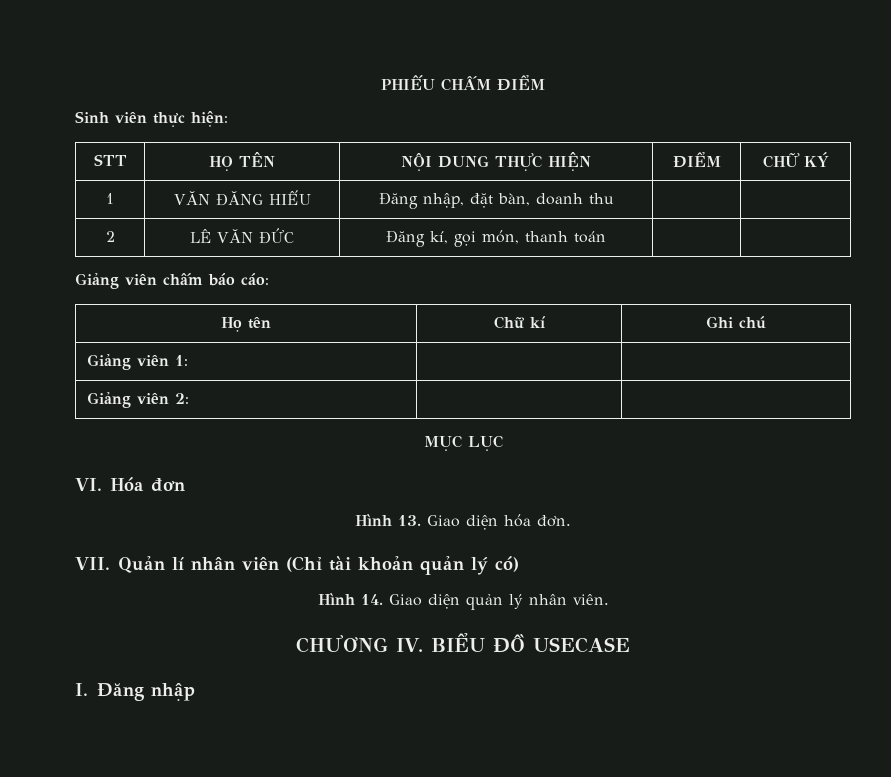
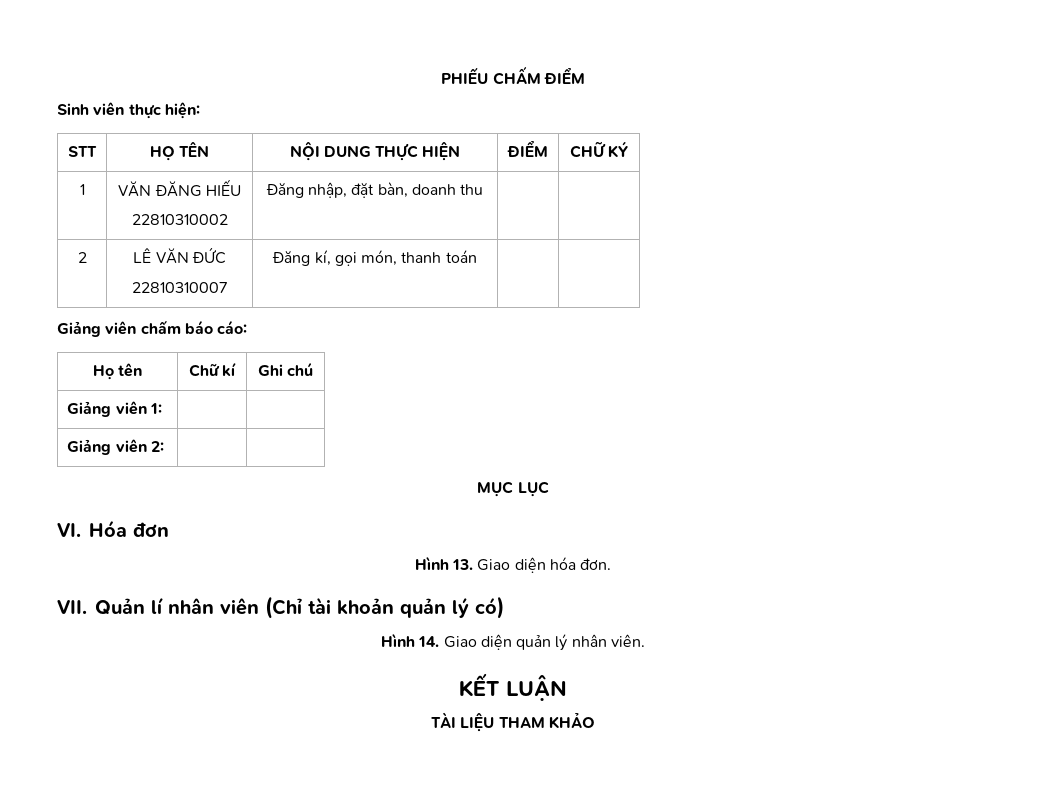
- 1 | VĂN ĐĂNG HIẾU | Đăng nhập, đặt bàn, doanh thu | |
+ 1 | VĂN ĐĂNG HIẾU
+ 22810310002 | Đăng nhập, đặt bàn, doanh thu | |
- 2 | LÊ VĂN ĐỨC | Đăng kí, gọi món, thanh toán | |
+ 2 | LÊ VĂN ĐỨC
+ 22810310007 | Đăng kí, gọi món, thanh toán | |
- CHƯƠNG IV. BIỂU ĐỒ USECASE
- I. Đăng nhập
+ KẾT LUẬN
+ TÀI LIỆU THAM KHẢO

